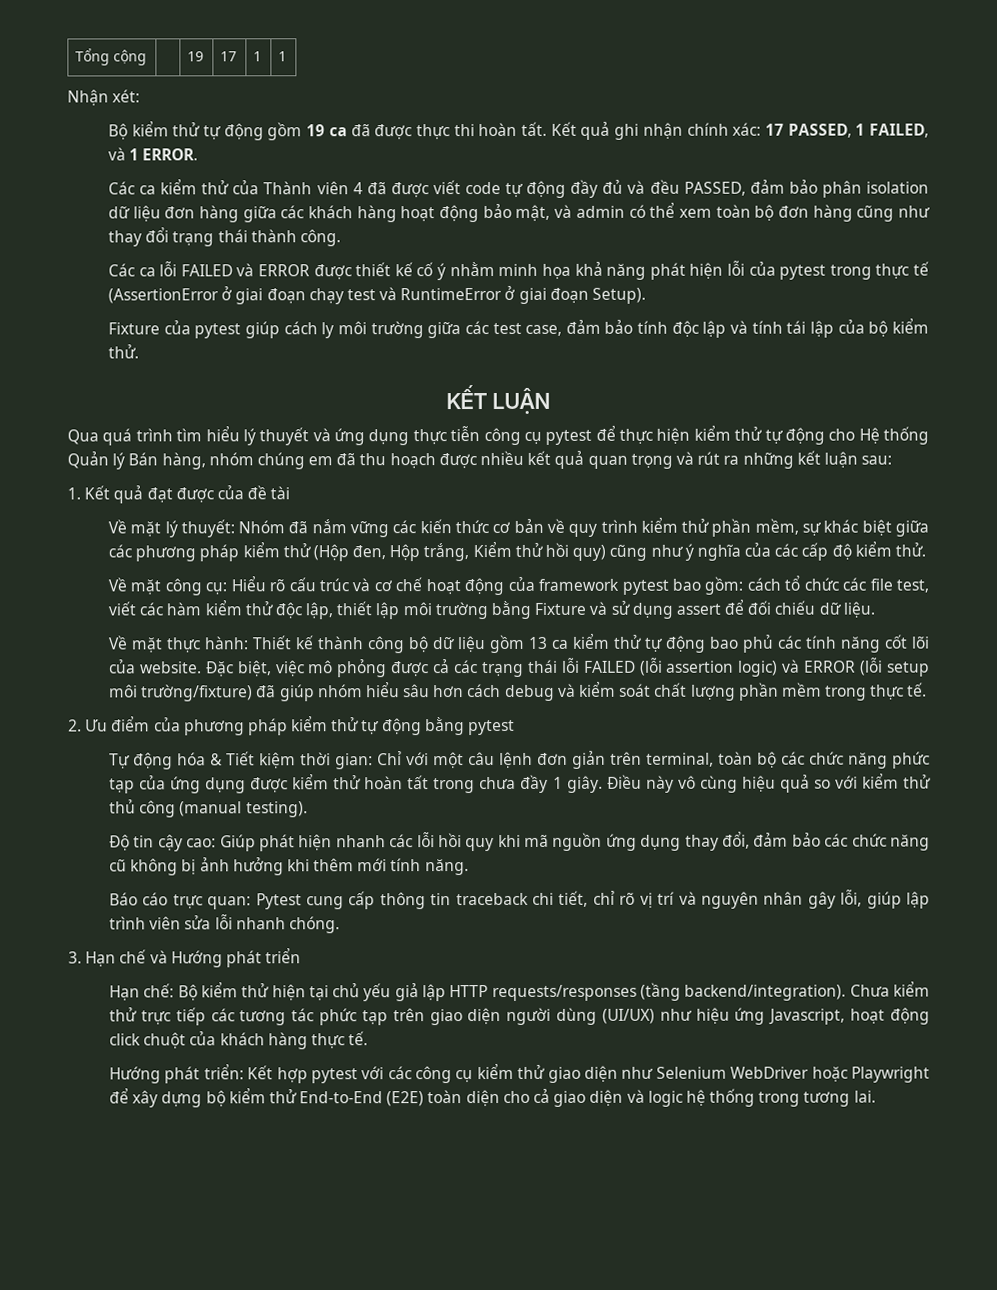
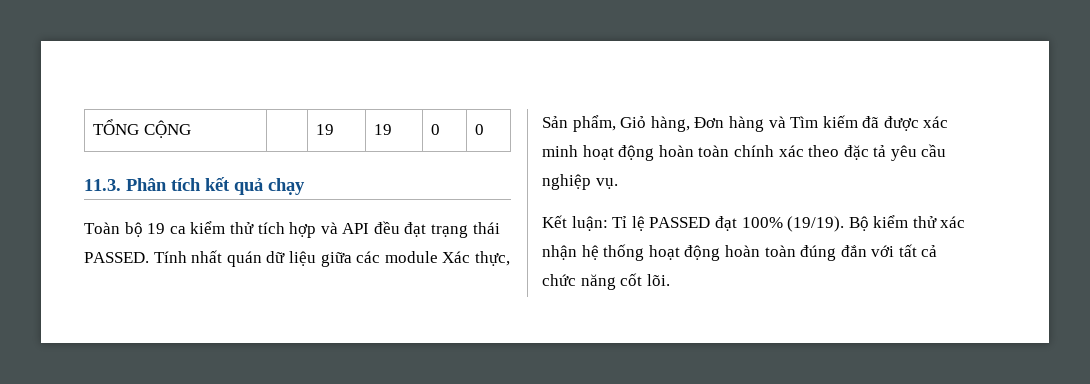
- Tổng cộng | | 19 | 17 | 1 | 1
- Nhận xét:
- Bộ kiểm thử tự động gồm 19 ca đã được thực thi hoàn tất. Kết quả ghi nhận chính xác: 17 PASSED, 1 FAILED, và 1 ERROR.
- Các ca kiểm thử của Thành viên 4 đã được viết code tự động đầy đủ và đều PASSED, đảm bảo phân isolation dữ liệu đơn hàng giữa các khách hàng hoạt động bảo mật, và admin có thể xem toàn bộ đơn hàng cũng như thay đổi trạng thái thành công.
- Các ca lỗi FAILED và ERROR được thiết kế cố ý nhằm minh họa khả năng phát hiện lỗi của pytest trong thực tế (AssertionError ở giai đoạn chạy test và RuntimeError ở giai đoạn Setup).
- Fixture của pytest giúp cách ly môi trường giữa các test case, đảm bảo tính độc lập và tính tái lập của bộ kiểm thử.
- KẾT LUẬN
- Qua quá trình tìm hiểu lý thuyết và ứng dụng thực tiễn công cụ pytest để thực hiện kiểm thử tự động cho Hệ thống Quản lý Bán hàng, nhóm chúng em đã thu hoạch được nhiều kết quả quan trọng và rút ra những kết luận sau:
- 1. Kết quả đạt được của đề tài
- Về mặt lý thuyết: Nhóm đã nắm vững các kiến thức cơ bản về quy trình kiểm thử phần mềm, sự khác biệt giữa các phương pháp kiểm thử (Hộp đen, Hộp trắng, Kiểm thử hồi quy) cũng như ý nghĩa của các cấp độ kiểm thử.
- Về mặt công cụ: Hiểu rõ cấu trúc và cơ chế hoạt động của framework pytest bao gồm: cách tổ chức các file test, viết các hàm kiểm thử độc lập, thiết lập môi trường bằng Fixture và sử dụng assert để đối chiếu dữ liệu.
- Về mặt thực hành: Thiết kế thành công bộ dữ liệu gồm 13 ca kiểm thử tự động bao phủ các tính năng cốt lõi của website. Đặc biệt, việc mô phỏng được cả các trạng thái lỗi FAILED (lỗi assertion logic) và ERROR (lỗi setup môi trường/fixture) đã giúp nhóm hiểu sâu hơn cách debug và kiểm soát chất lượng phần mềm trong thực tế.
- 2. Ưu điểm của phương pháp kiểm thử tự động bằng pytest
- Tự động hóa & Tiết kiệm thời gian: Chỉ với một câu lệnh đơn giản trên terminal, toàn bộ các chức năng phức tạp của ứng dụng được kiểm thử hoàn tất trong chưa đầy 1 giây. Điều này vô cùng hiệu quả so với kiểm thử thủ công (manual testing).
- Độ tin cậy cao: Giúp phát hiện nhanh các lỗi hồi quy khi mã nguồn ứng dụng thay đổi, đảm bảo các chức năng cũ không bị ảnh hưởng khi thêm mới tính năng.
- Báo cáo trực quan: Pytest cung cấp thông tin traceback chi tiết, chỉ rõ vị trí và nguyên nhân gây lỗi, giúp lập trình viên sửa lỗi nhanh chóng.
- 3. Hạn chế và Hướng phát triển
- Hạn chế: Bộ kiểm thử hiện tại chủ yếu giả lập HTTP requests/responses (tầng backend/integration). Chưa kiểm thử trực tiếp các tương tác phức tạp trên giao diện người dùng (UI/UX) như hiệu ứng Javascript, hoạt động click chuột của khách hàng thực tế.
- Hướng phát triển: Kết hợp pytest với các công cụ kiểm thử giao diện như Selenium WebDriver hoặc Playwright để xây dựng bộ kiểm thử End-to-End (E2E) toàn diện cho cả giao diện và logic hệ thống trong tương lai.
+ TỔNG CỘNG | | 19 | 19 | 0 | 0
+ 11.3. Phân tích kết quả chạy
+ Toàn bộ 19 ca kiểm thử tích hợp và API đều đạt trạng thái PASSED. Tính nhất quán dữ liệu giữa các module Xác thực, Sản phẩm, Giỏ hàng, Đơn hàng và Tìm kiếm đã được xác minh hoạt động hoàn toàn chính xác theo đặc tả yêu cầu nghiệp vụ.
+ Kết luận: Tỉ lệ PASSED đạt 100% (19/19). Bộ kiểm thử xác nhận hệ thống hoạt động hoàn toàn đúng đắn với tất cả chức năng cốt lõi.

